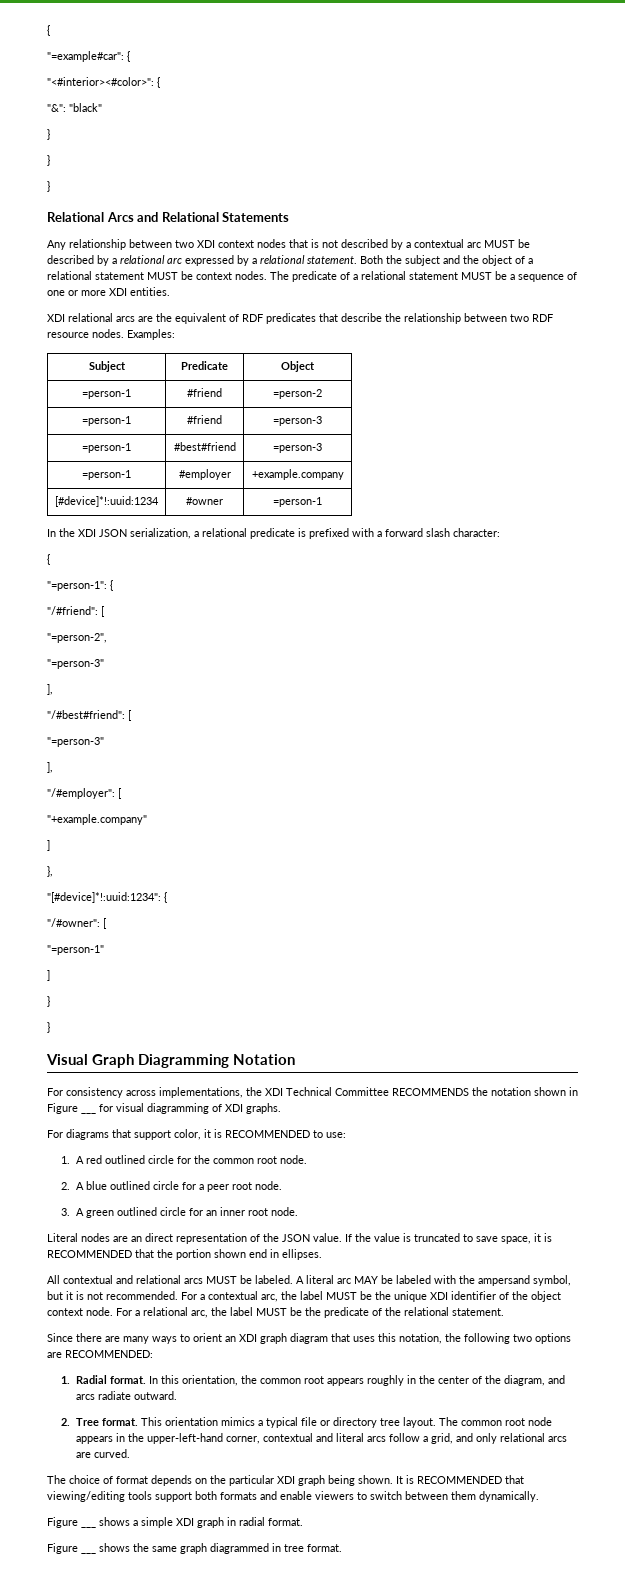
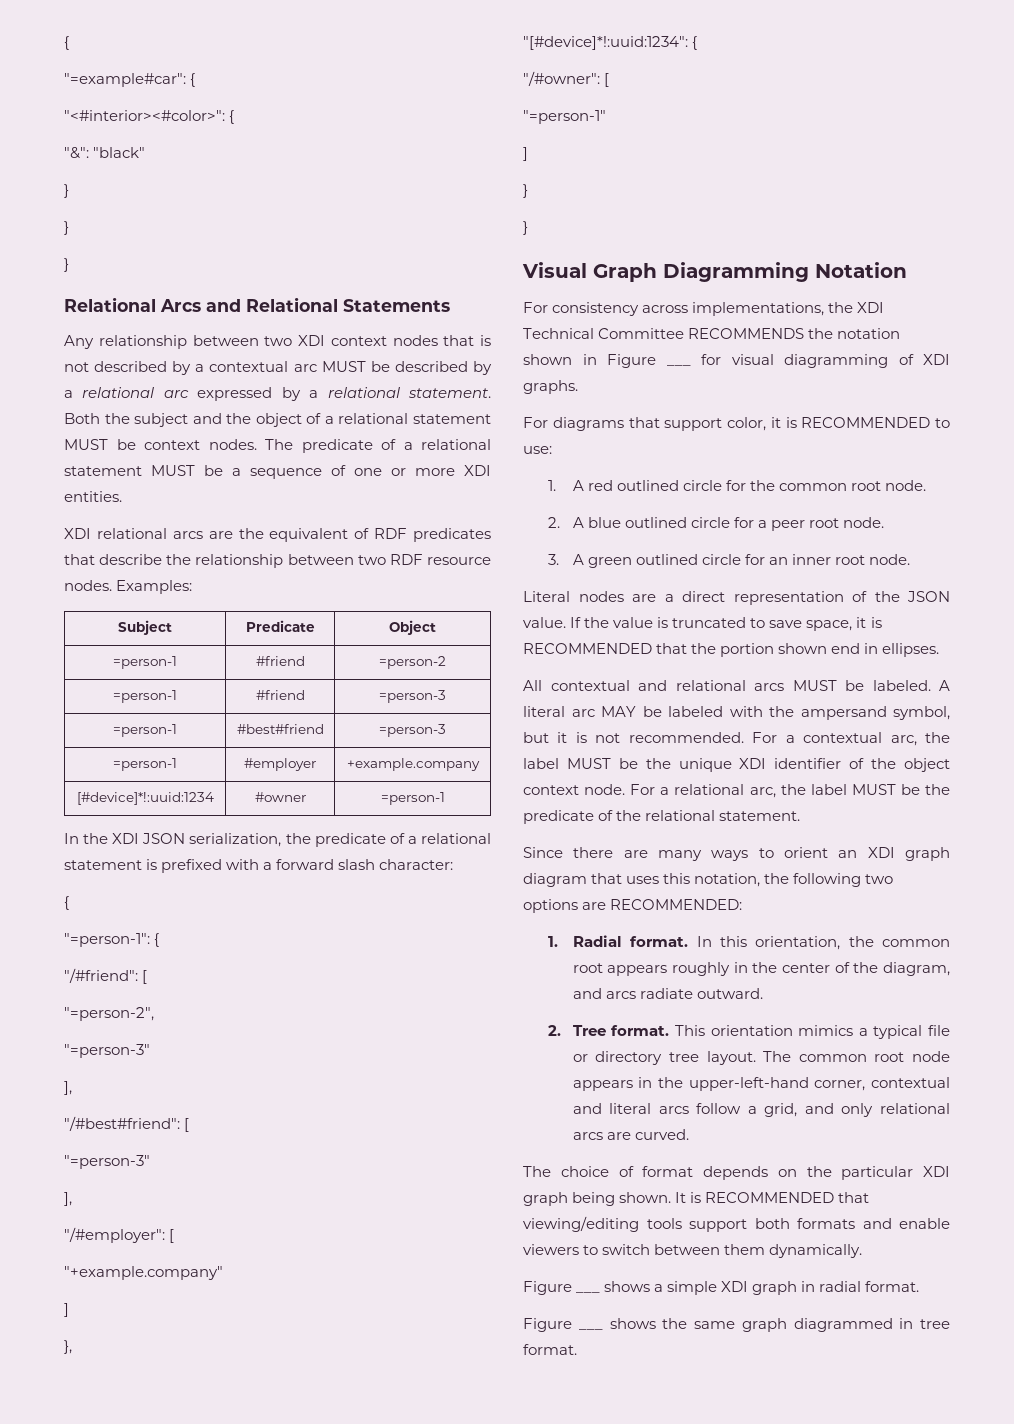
- In the XDI JSON serialization, a relational predicate is prefixed with a forward slash character:
+ In the XDI JSON serialization, the predicate of a relational statement is prefixed with a forward slash character:
- Literal nodes are an direct representation of the JSON value.
+ Literal nodes are a direct representation of the JSON value.

